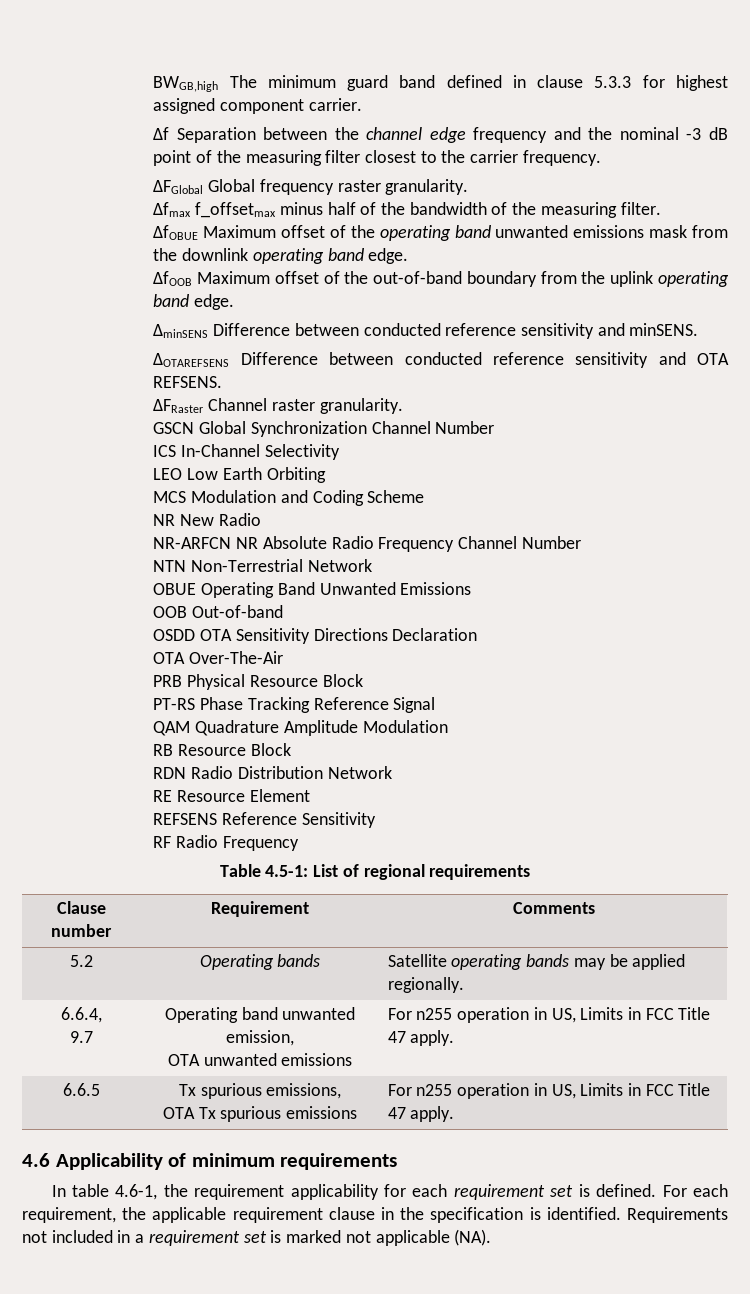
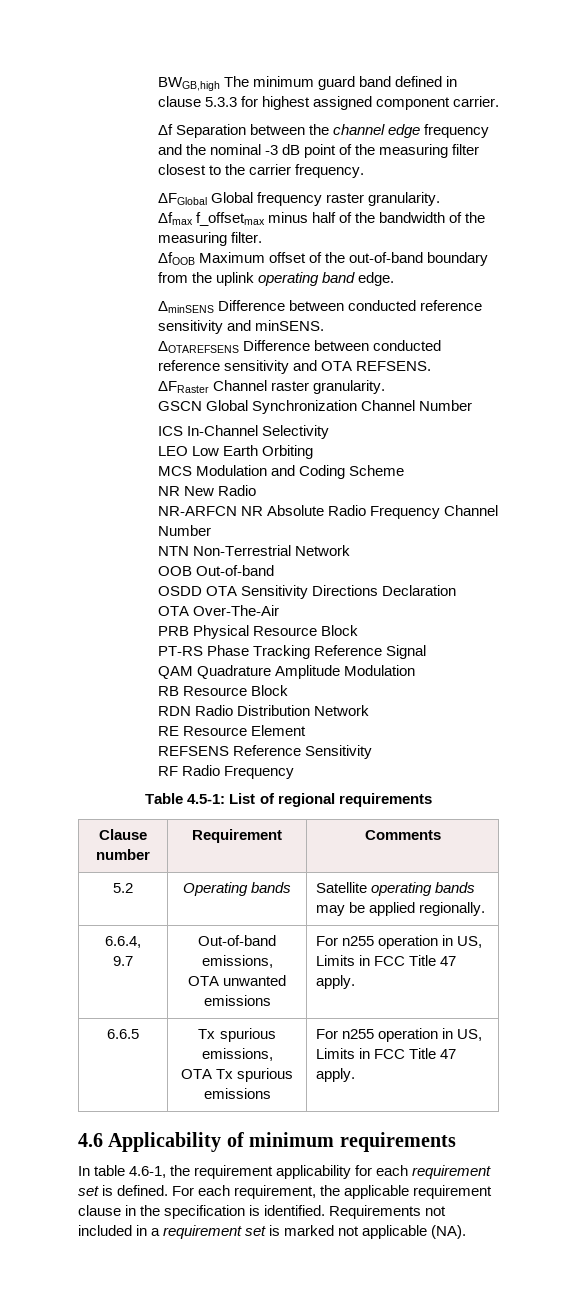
- ΔfOBUE Maximum offset of the operating band unwanted emissions mask from the downlink operating band edge.
- OBUE Operating Band Unwanted Emissions
  6.6.4,
- 9.7 | Operating band unwanted emission,
+ 9.7 | Out-of-band emissions,

